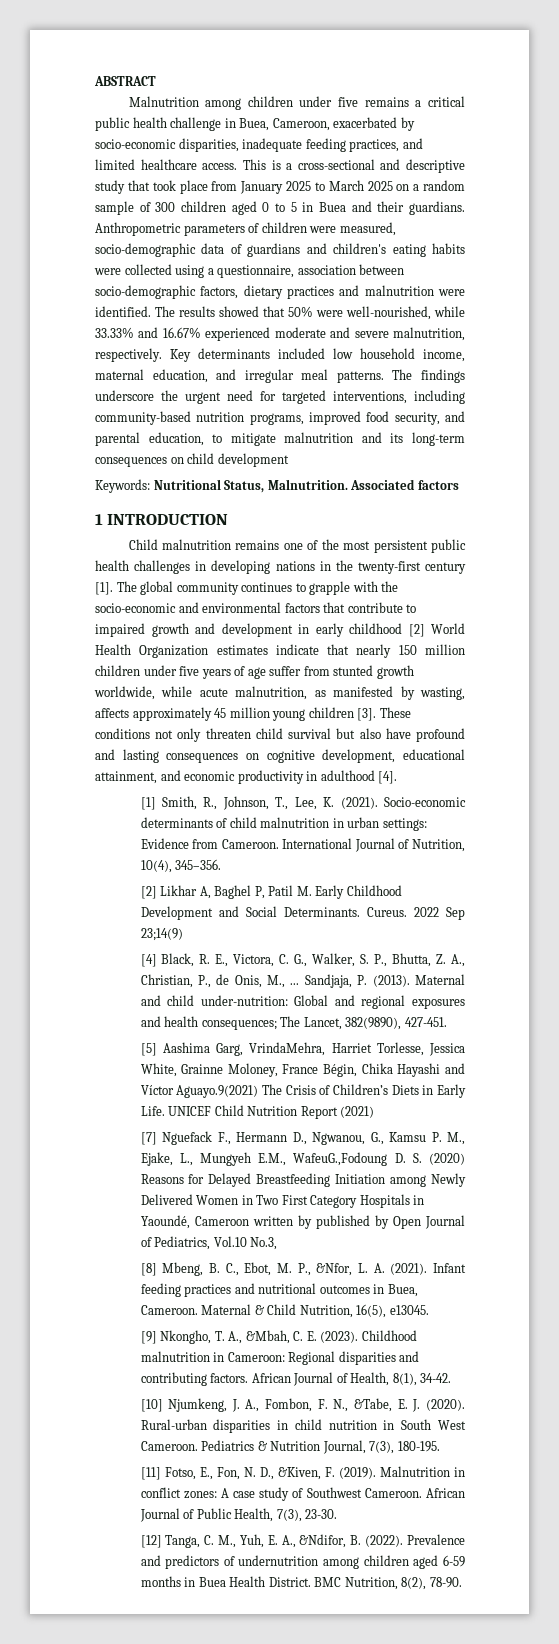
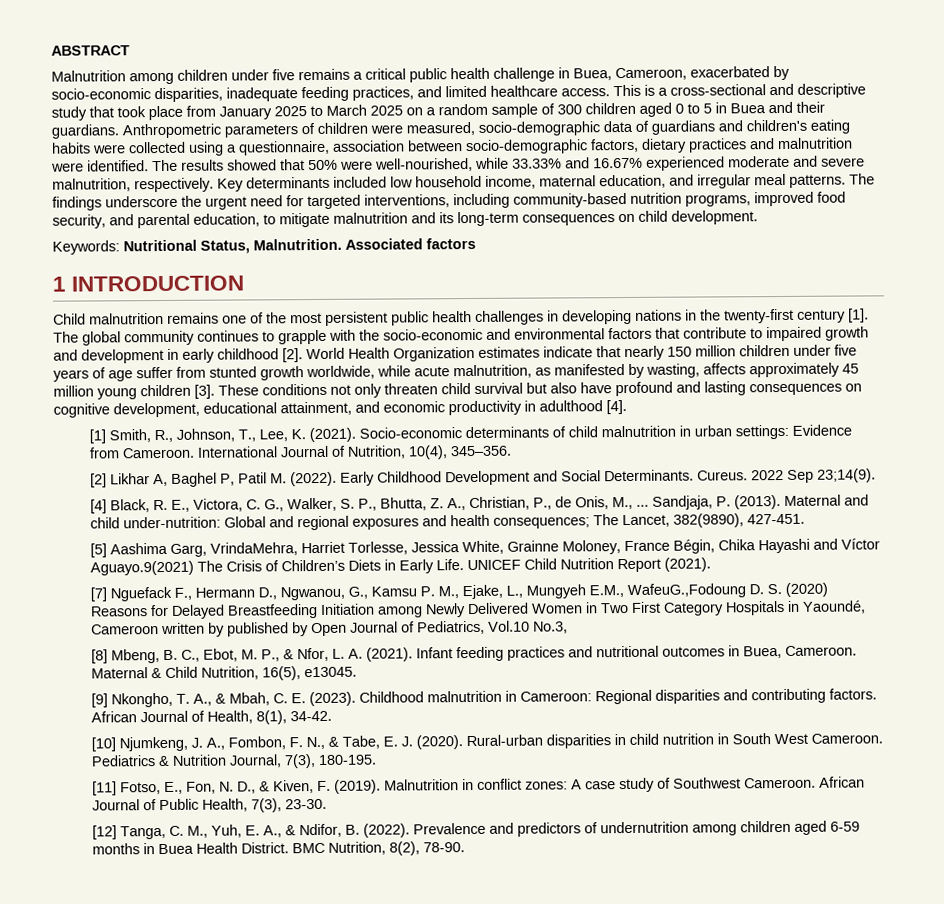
- The findings underscore the urgent need for targeted interventions, including community-based nutrition programs, improved food security, and parental education, to mitigate malnutrition and its long-term consequences on child development
+ The findings underscore the urgent need for targeted interventions, including community-based nutrition programs, improved food security, and parental education, to mitigate malnutrition and its long-term consequences on child development.
- The global community continues to grapple with the socio-economic and environmental factors that contribute to impaired growth and development in early childhood [2] World Health Organization estimates indicate that nearly 150 million children under five years of age suffer from stunted growth worldwide, while acute malnutrition, as manifested by wasting, affects approximately 45 million young children [3].
+ The global community continues to grapple with the socio-economic and environmental factors that contribute to impaired growth and development in early childhood [2]. World Health Organization estimates indicate that nearly 150 million children under five years of age suffer from stunted growth worldwide, while acute malnutrition, as manifested by wasting, affects approximately 45 million young children [3].
- [2] Likhar A, Baghel P, Patil M. Early Childhood Development and Social Determinants.
+ [2] Likhar A, Baghel P, Patil M. (2022). Early Childhood Development and Social Determinants.
- 2022 Sep 23;14(9)
+ 2022 Sep 23;14(9).
- UNICEF Child Nutrition Report (2021)
+ UNICEF Child Nutrition Report (2021).
- [8] Mbeng, B. C., Ebot, M. P., &Nfor, L. A. (2021).
+ [8] Mbeng, B. C., Ebot, M. P., & Nfor, L. A. (2021).
- [9] Nkongho, T. A., &Mbah, C. E. (2023).
+ [9] Nkongho, T. A., & Mbah, C. E. (2023).
- [10] Njumkeng, J. A., Fombon, F. N., &Tabe, E. J. (2020).
+ [10] Njumkeng, J. A., Fombon, F. N., & Tabe, E. J. (2020).
- [11] Fotso, E., Fon, N. D., &Kiven, F. (2019).
+ [11] Fotso, E., Fon, N. D., & Kiven, F. (2019).
- [12] Tanga, C. M., Yuh, E. A., &Ndifor, B. (2022).
+ [12] Tanga, C. M., Yuh, E. A., & Ndifor, B. (2022).

